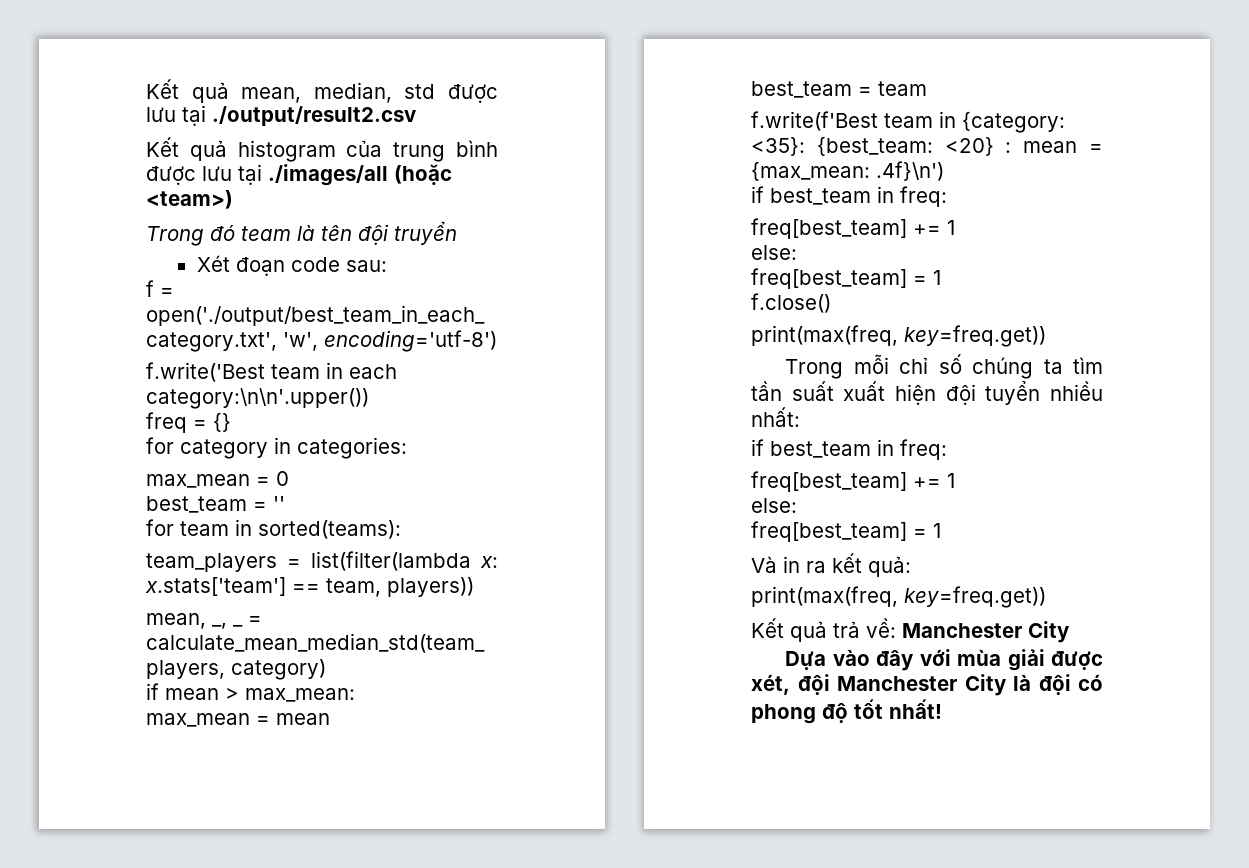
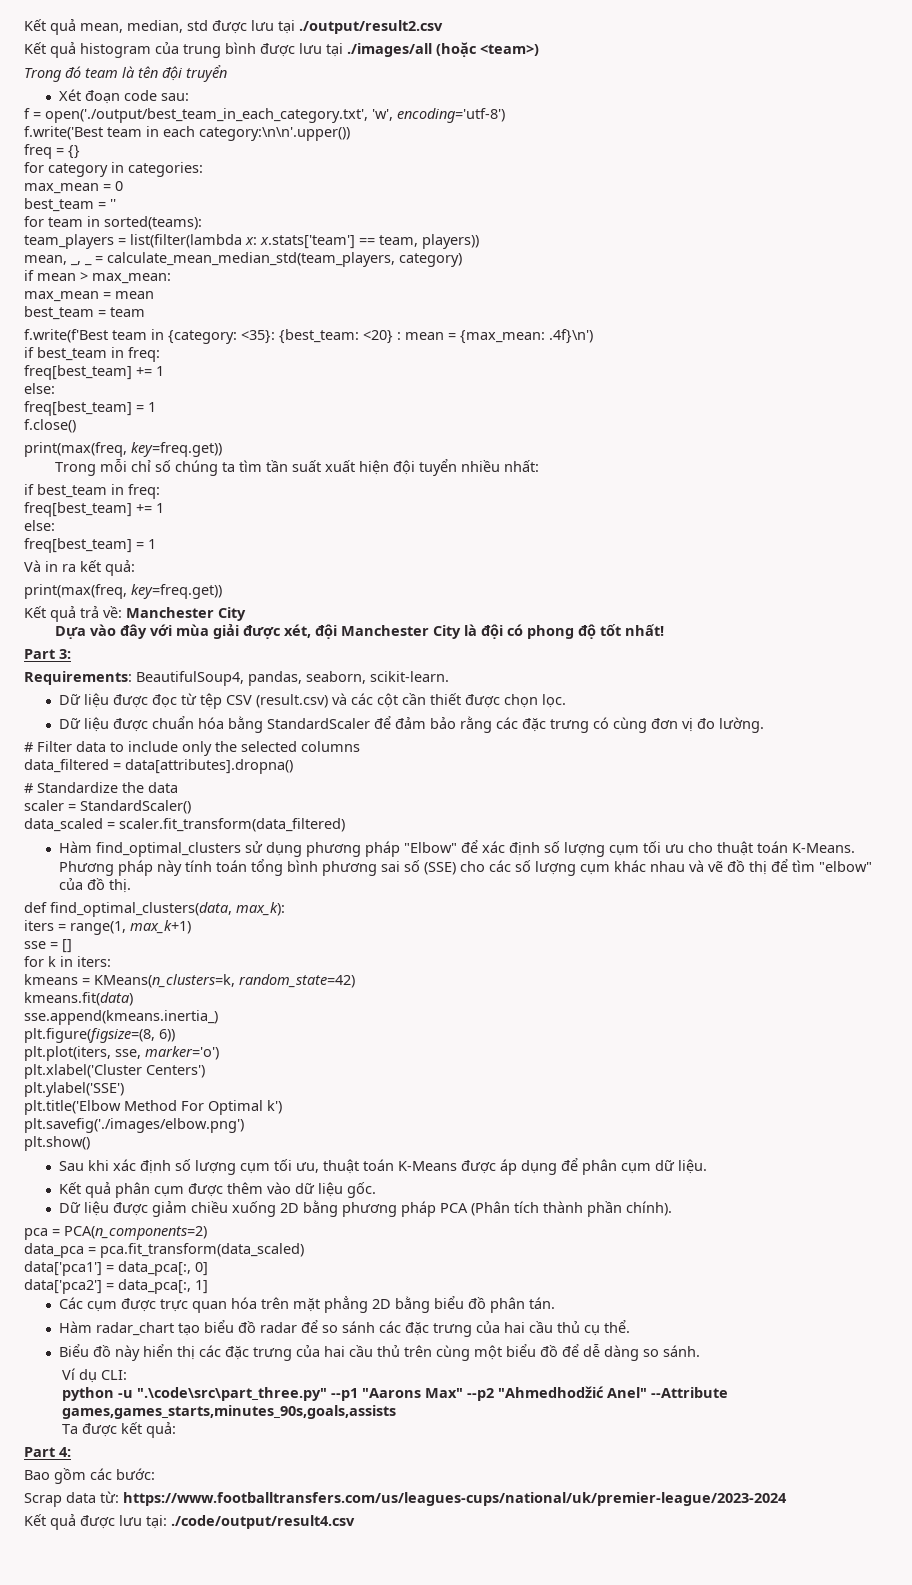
+ Part 3:
+ Requirements: BeautifulSoup4, pandas, seaborn, scikit-learn.
+ Dữ liệu được đọc từ tệp CSV (result.csv) và các cột cần thiết được chọn lọc.
+ Dữ liệu được chuẩn hóa bằng StandardScaler để đảm bảo rằng các đặc trưng có cùng đơn vị đo lường.
+ # Filter data to include only the selected columns
+ data_filtered = data[attributes].dropna()
+ # Standardize the data
+ scaler = StandardScaler()
+ data_scaled = scaler.fit_transform(data_filtered)
+ Hàm find_optimal_clusters sử dụng phương pháp "Elbow" để xác định số lượng cụm tối ưu cho thuật toán K-Means. Phương pháp này tính toán tổng bình phương sai số (SSE) cho các số lượng cụm khác nhau và vẽ đồ thị để tìm "elbow" của đồ thị.
+ def find_optimal_clusters(data, max_k):
+ iters = range(1, max_k+1)
+ sse = []
+ for k in iters:
+ kmeans = KMeans(n_clusters=k, random_state=42)
+ kmeans.fit(data)
+ sse.append(kmeans.inertia_)
+ plt.figure(figsize=(8, 6))
+ plt.plot(iters, sse, marker='o')
+ plt.xlabel('Cluster Centers')
+ plt.ylabel('SSE')
+ plt.title('Elbow Method For Optimal k')
+ plt.savefig('./images/elbow.png')
+ plt.show()
+ Sau khi xác định số lượng cụm tối ưu, thuật toán K-Means được áp dụng để phân cụm dữ liệu.
+ Kết quả phân cụm được thêm vào dữ liệu gốc.
+ Dữ liệu được giảm chiều xuống 2D bằng phương pháp PCA (Phân tích thành phần chính).
+ pca = PCA(n_components=2)
+ data_pca = pca.fit_transform(data_scaled)
+ data['pca1'] = data_pca[:, 0]
+ data['pca2'] = data_pca[:, 1]
+ Các cụm được trực quan hóa trên mặt phẳng 2D bằng biểu đồ phân tán.
+ Hàm radar_chart tạo biểu đồ radar để so sánh các đặc trưng của hai cầu thủ cụ thể.
+ Biểu đồ này hiển thị các đặc trưng của hai cầu thủ trên cùng một biểu đồ để dễ dàng so sánh.
+ Ví dụ CLI:
+ python -u ".\code\src\part_three.py" --p1 "Aarons Max" --p2 "Ahmedhodžić Anel" --Attribute games,games_starts,minutes_90s,goals,assists
+ Ta được kết quả:
+ Part 4:
+ Bao gồm các bước:
+ Scrap data từ: https://www.footballtransfers.com/us/leagues-cups/national/uk/premier-league/2023-2024
+ Kết quả được lưu tại: ./code/output/result4.csv

